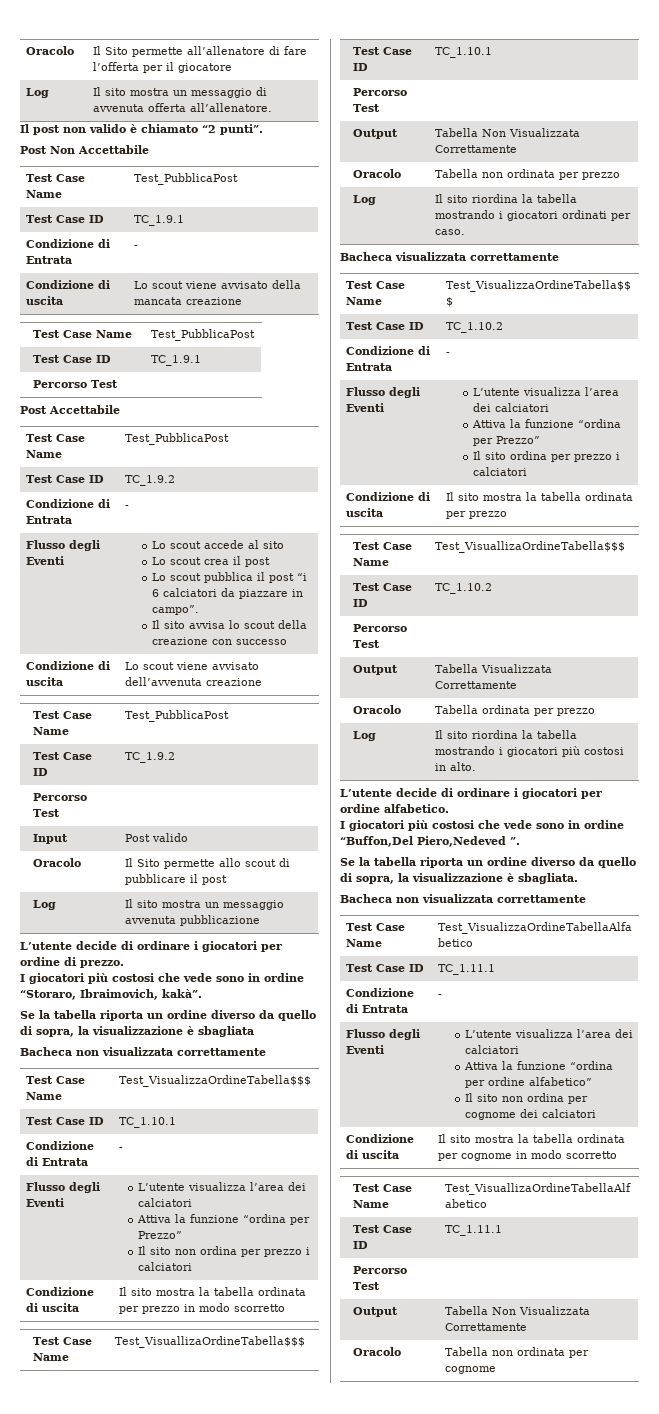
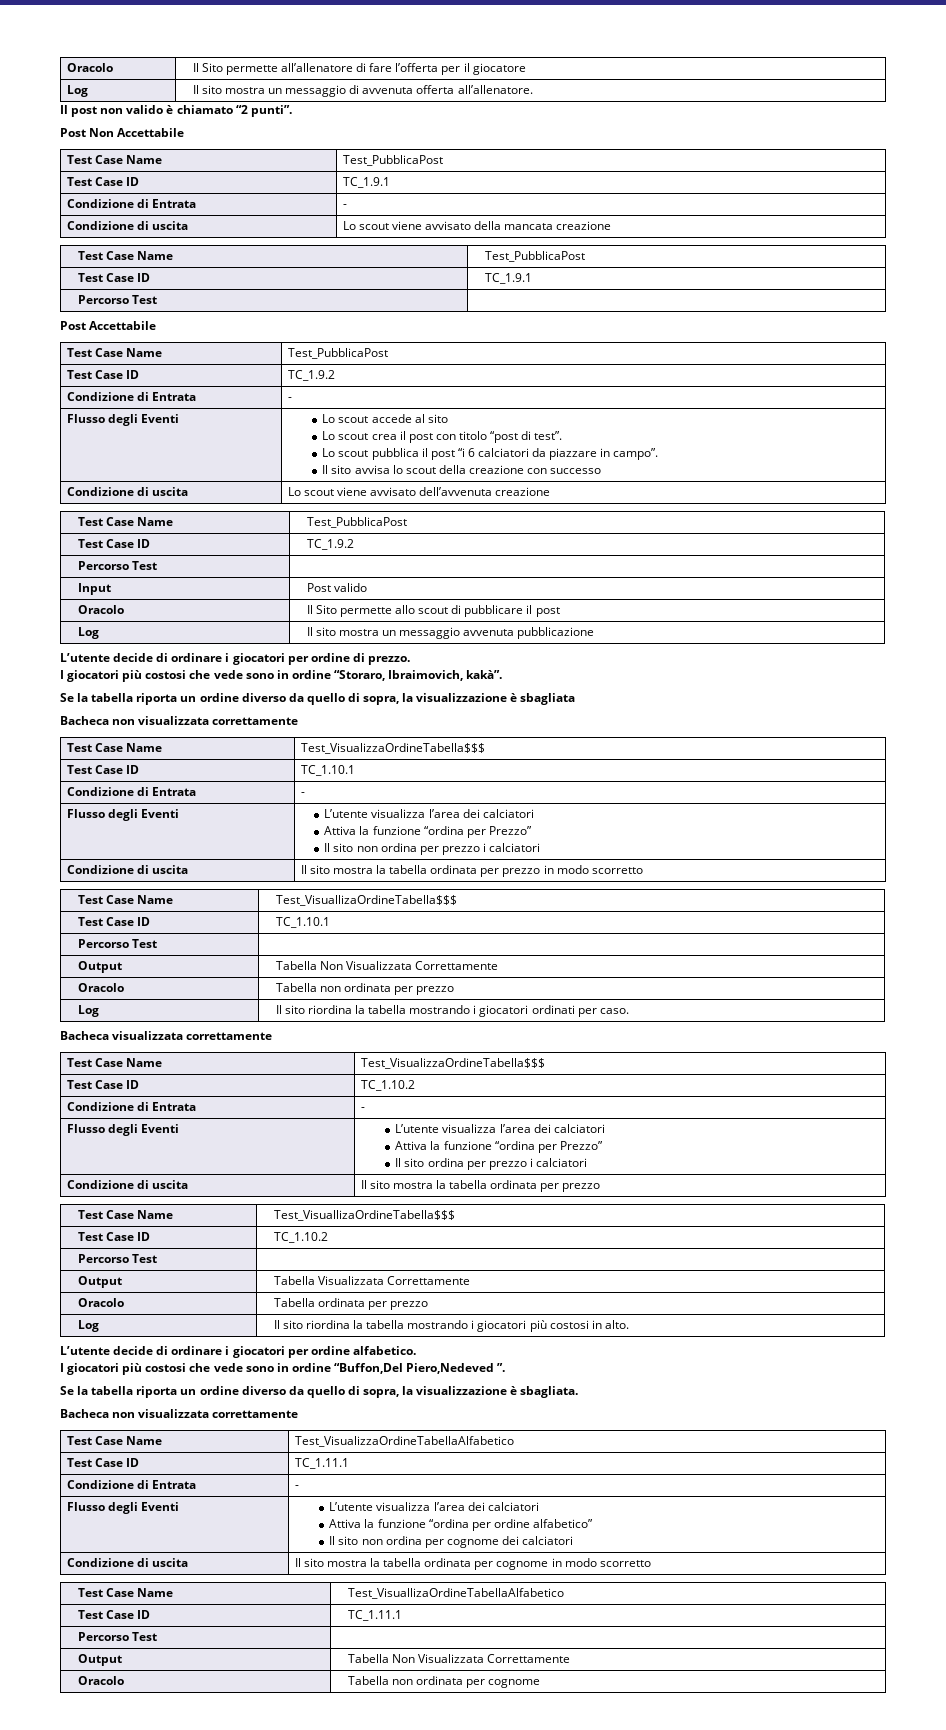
  Flusso degli Eventi | Lo scout accede al sito
- Lo scout crea il post
+ Lo scout crea il post con titolo “post di test”.

